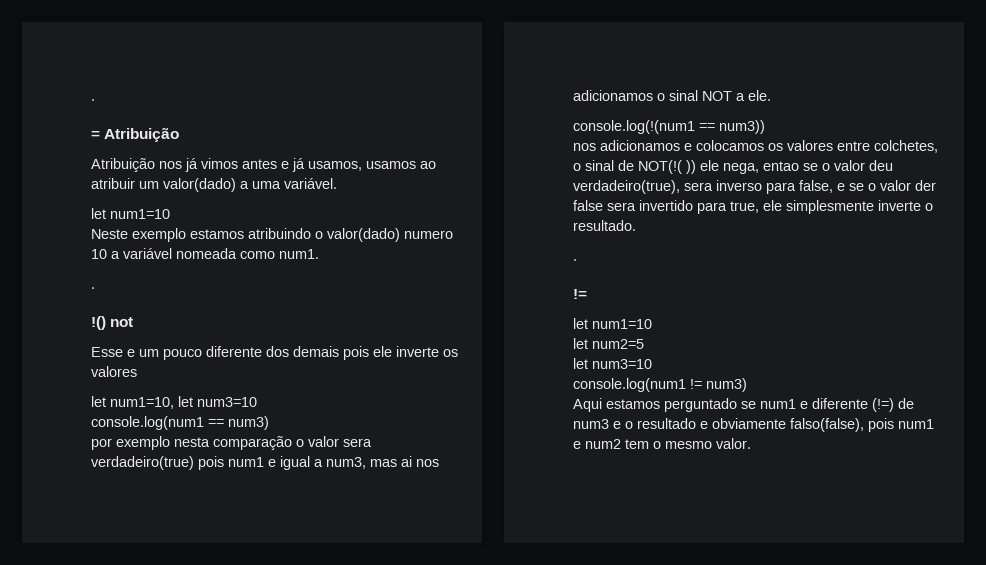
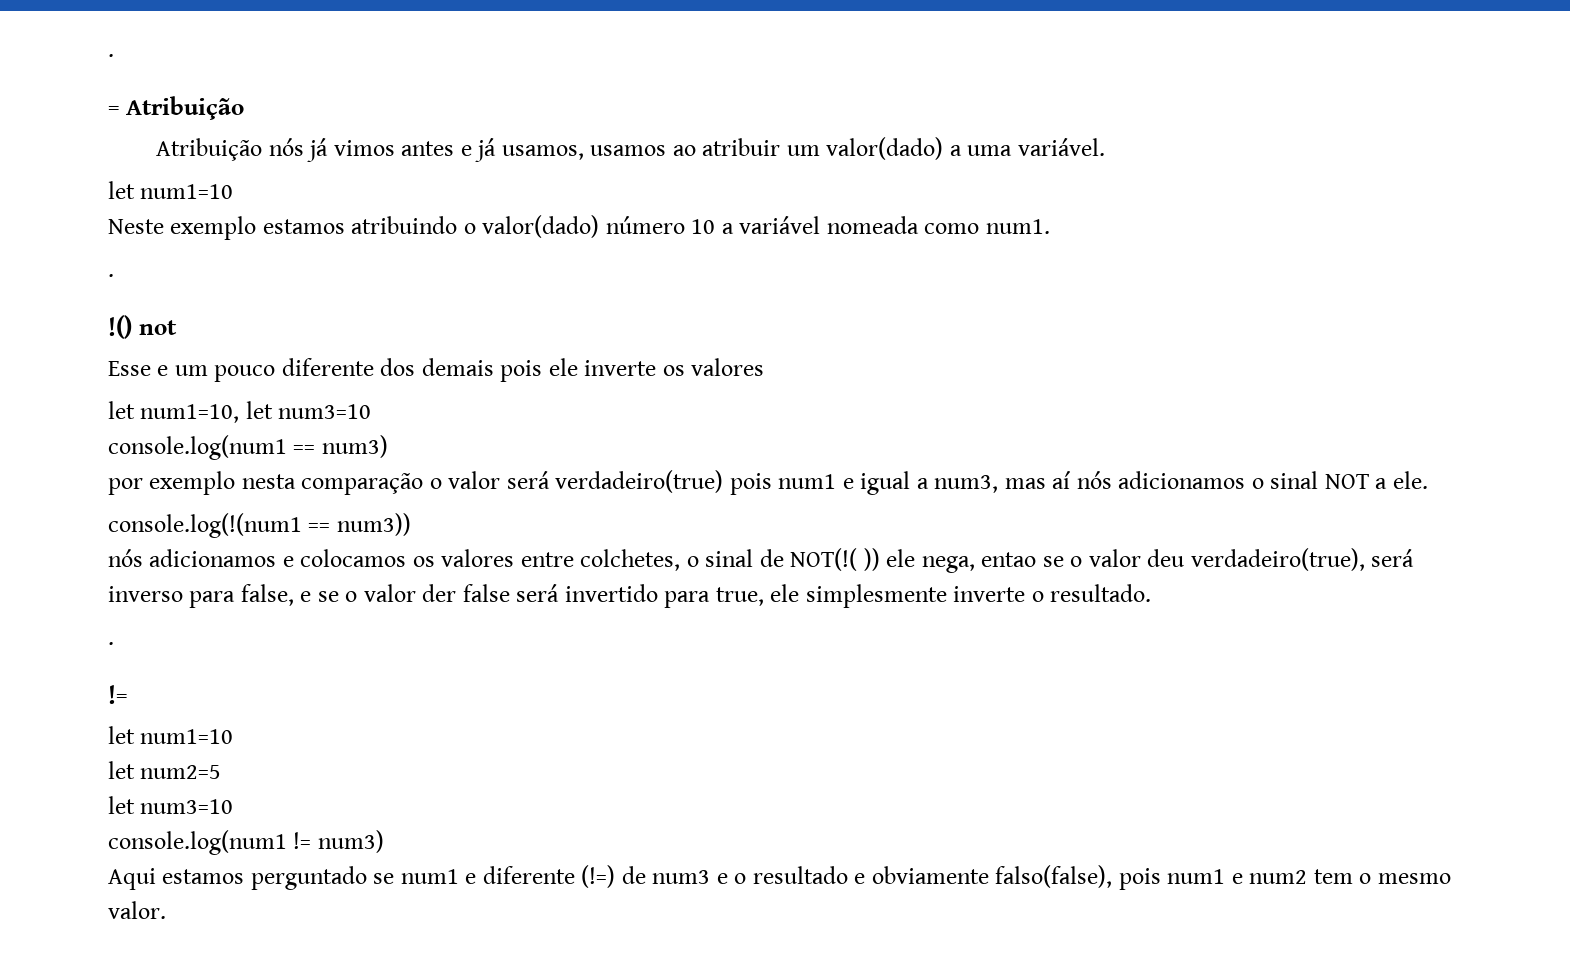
- Atribuição nos já vimos antes e já usamos, usamos ao atribuir um valor(dado) a uma variável.
+ Atribuição nós já vimos antes e já usamos, usamos ao atribuir um valor(dado) a uma variável.
- Neste exemplo estamos atribuindo o valor(dado) numero 10 a variável nomeada como num1.
+ Neste exemplo estamos atribuindo o valor(dado) número 10 a variável nomeada como num1.
- por exemplo nesta comparação o valor sera verdadeiro(true) pois num1 e igual a num3, mas ai nos adicionamos o sinal NOT a ele.
+ por exemplo nesta comparação o valor será verdadeiro(true) pois num1 e igual a num3, mas aí nós adicionamos o sinal NOT a ele.
- nos adicionamos e colocamos os valores entre colchetes, o sinal de NOT(!( )) ele nega, entao se o valor deu verdadeiro(true), sera inverso para false, e se o valor der false sera invertido para true, ele simplesmente inverte o resultado.
+ nós adicionamos e colocamos os valores entre colchetes, o sinal de NOT(!( )) ele nega, entao se o valor deu verdadeiro(true), será inverso para false, e se o valor der false será invertido para true, ele simplesmente inverte o resultado.

